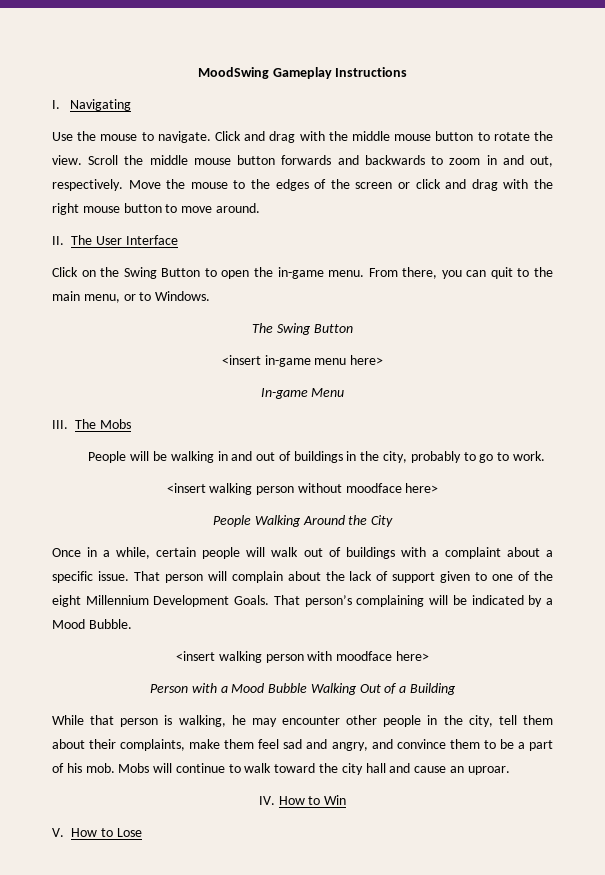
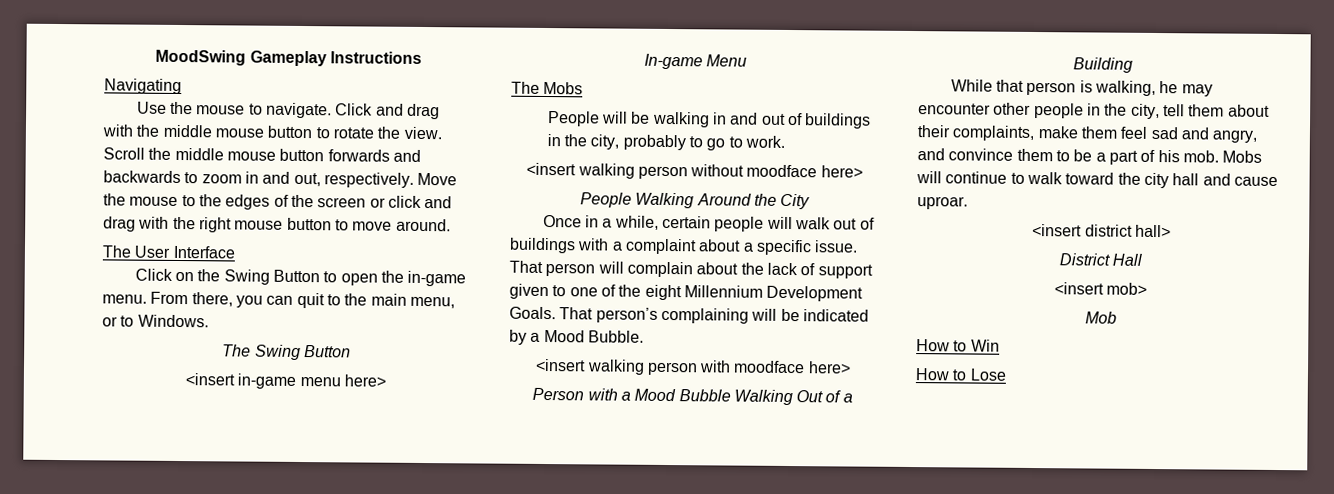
- I. Navigating
+ Navigating
- II. The User Interface
+ The User Interface
- III. The Mobs
+ The Mobs
- Mobs will continue to walk toward the city hall and cause an uproar.
+ Mobs will continue to walk toward the city hall and cause uproar.
- IV. How to Win
+ <insert district hall>
+ District Hall
+ <insert mob>
+ Mob
+ How to Win
- V. How to Lose
+ How to Lose

